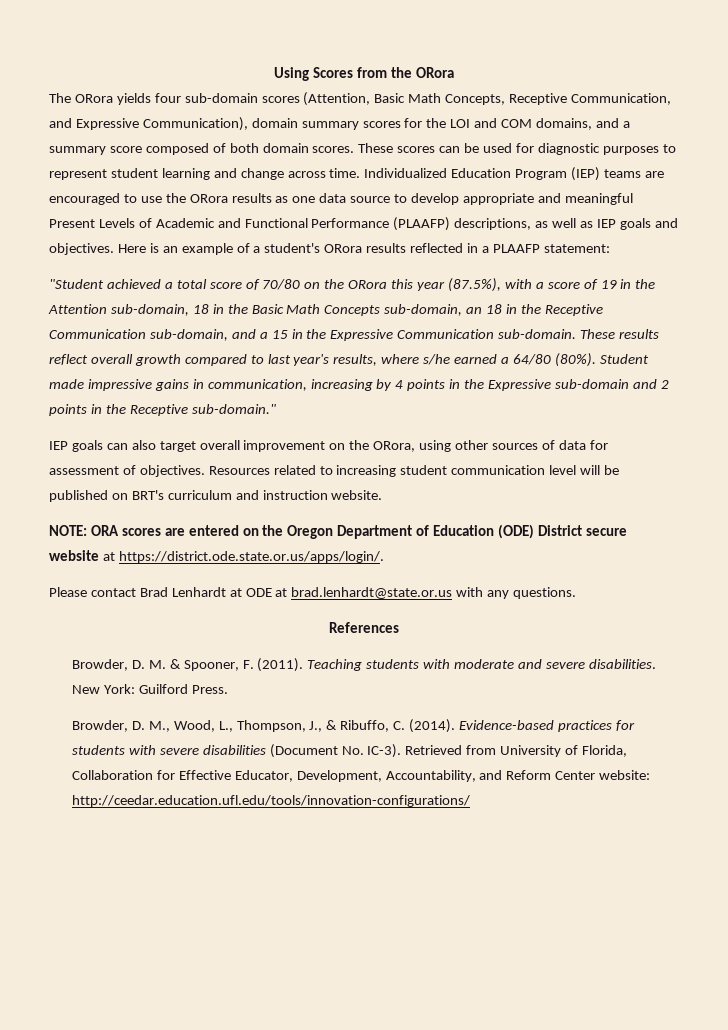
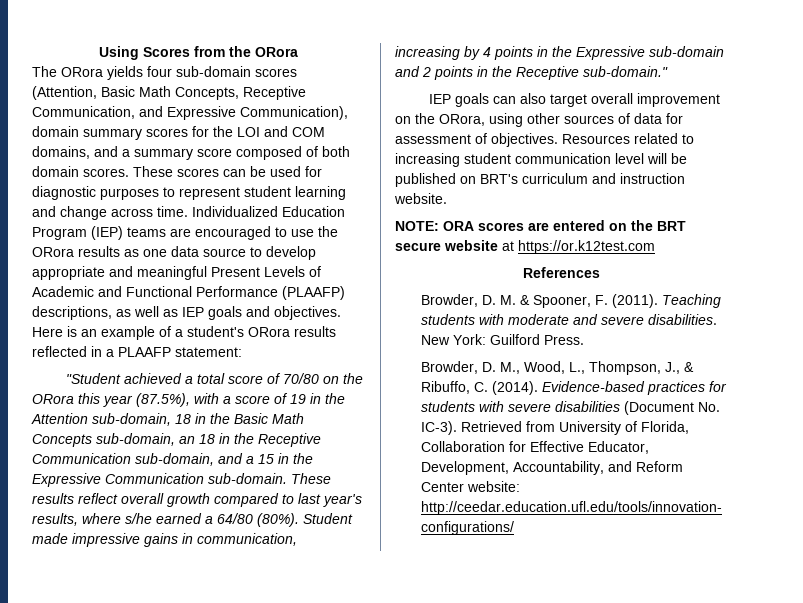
- NOTE: ORA scores are entered on the Oregon Department of Education (ODE) District secure website at https://district.ode.state.or.us/apps/login/.
- Please contact Brad Lenhardt at ODE at brad.lenhardt@state.or.us with any questions.
+ NOTE: ORA scores are entered on the BRT secure website at https://or.k12test.com

